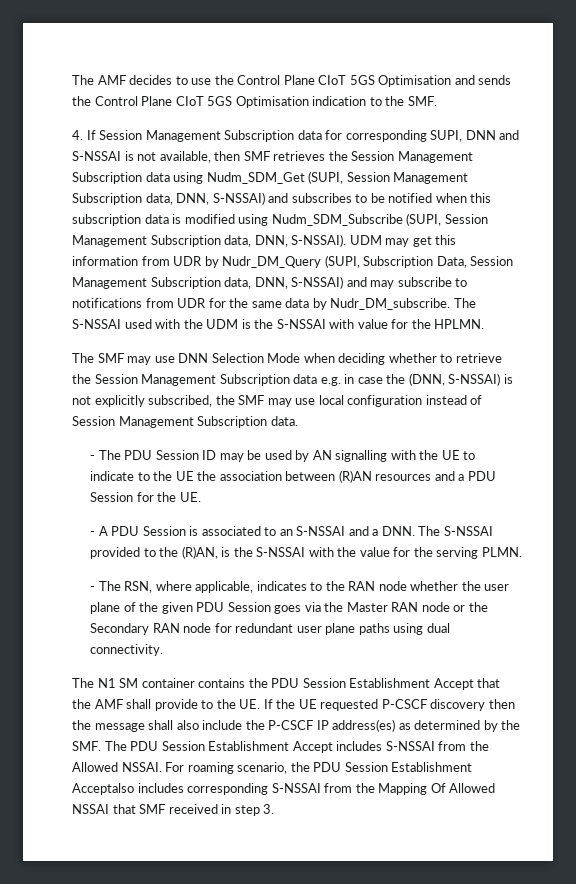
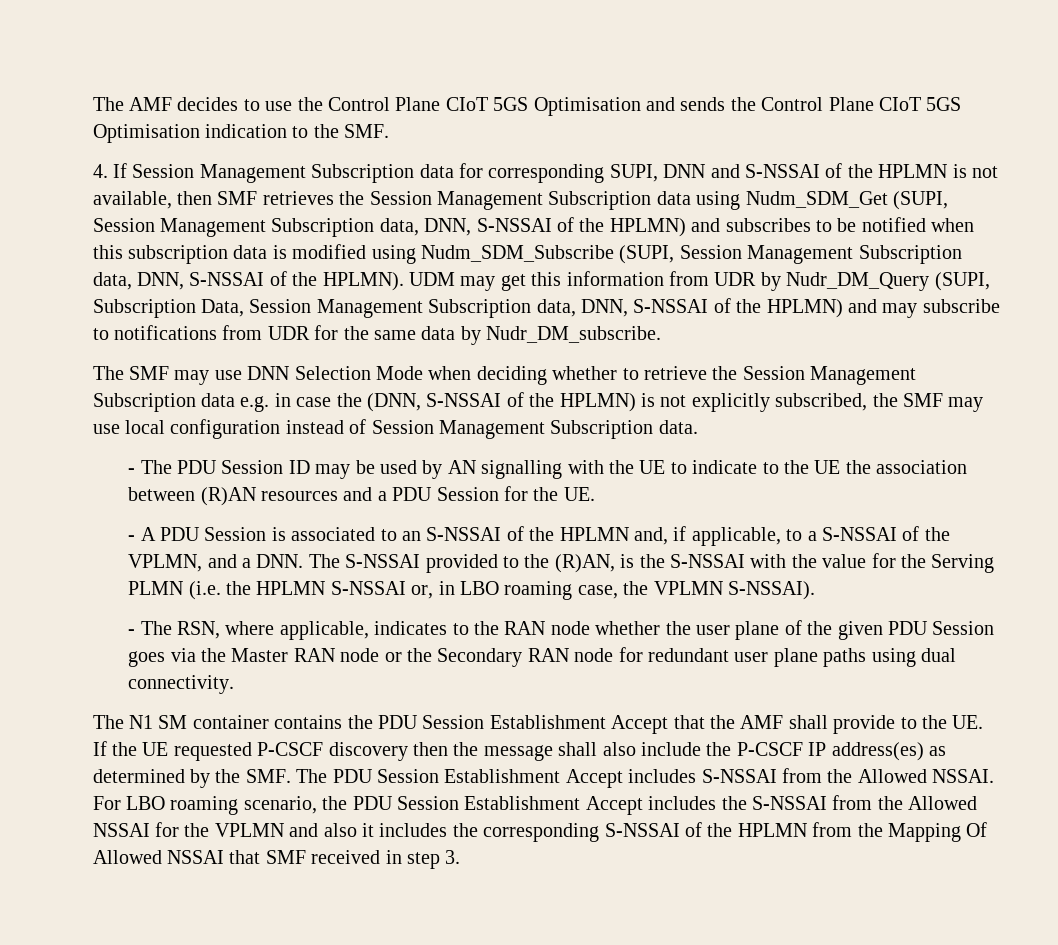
- 4. If Session Management Subscription data for corresponding SUPI, DNN and S-NSSAI is not available, then SMF retrieves the Session Management Subscription data using Nudm_SDM_Get (SUPI, Session Management Subscription data, DNN, S-NSSAI) and subscribes to be notified when this subscription data is modified using Nudm_SDM_Subscribe (SUPI, Session Management Subscription data, DNN, S-NSSAI).
+ 4. If Session Management Subscription data for corresponding SUPI, DNN and S-NSSAI of the HPLMN is not available, then SMF retrieves the Session Management Subscription data using Nudm_SDM_Get (SUPI, Session Management Subscription data, DNN, S-NSSAI of the HPLMN) and subscribes to be notified when this subscription data is modified using Nudm_SDM_Subscribe (SUPI, Session Management Subscription data, DNN, S-NSSAI of the HPLMN).
- UDM may get this information from UDR by Nudr_DM_Query (SUPI, Subscription Data, Session Management Subscription data, DNN, S-NSSAI) and may subscribe to notifications from UDR for the same data by Nudr_DM_subscribe. The S-NSSAI used with the UDM is the S-NSSAI with value for the HPLMN.
+ UDM may get this information from UDR by Nudr_DM_Query (SUPI, Subscription Data, Session Management Subscription data, DNN, S-NSSAI of the HPLMN) and may subscribe to notifications from UDR for the same data by Nudr_DM_subscribe.
- The SMF may use DNN Selection Mode when deciding whether to retrieve the Session Management Subscription data e.g. in case the (DNN, S-NSSAI) is not explicitly subscribed, the SMF may use local configuration instead of Session Management Subscription data.
+ The SMF may use DNN Selection Mode when deciding whether to retrieve the Session Management Subscription data e.g. in case the (DNN, S-NSSAI of the HPLMN) is not explicitly subscribed, the SMF may use local configuration instead of Session Management Subscription data.
- - A PDU Session is associated to an S-NSSAI and a DNN. The S-NSSAI provided to the (R)AN, is the S-NSSAI with the value for the serving PLMN.
+ - A PDU Session is associated to an S-NSSAI of the HPLMN and, if applicable, to a S-NSSAI of the VPLMN, and a DNN. The S-NSSAI provided to the (R)AN, is the S-NSSAI with the value for the Serving PLMN (i.e. the HPLMN S-NSSAI or, in LBO roaming case, the VPLMN S-NSSAI).
- For roaming scenario, the PDU Session Establishment Acceptalso includes corresponding S-NSSAI from the Mapping Of Allowed NSSAI that SMF received in step 3.
+ For LBO roaming scenario, the PDU Session Establishment Accept includes the S-NSSAI from the Allowed NSSAI for the VPLMN and also it includes the corresponding S-NSSAI of the HPLMN from the Mapping Of Allowed NSSAI that SMF received in step 3.

